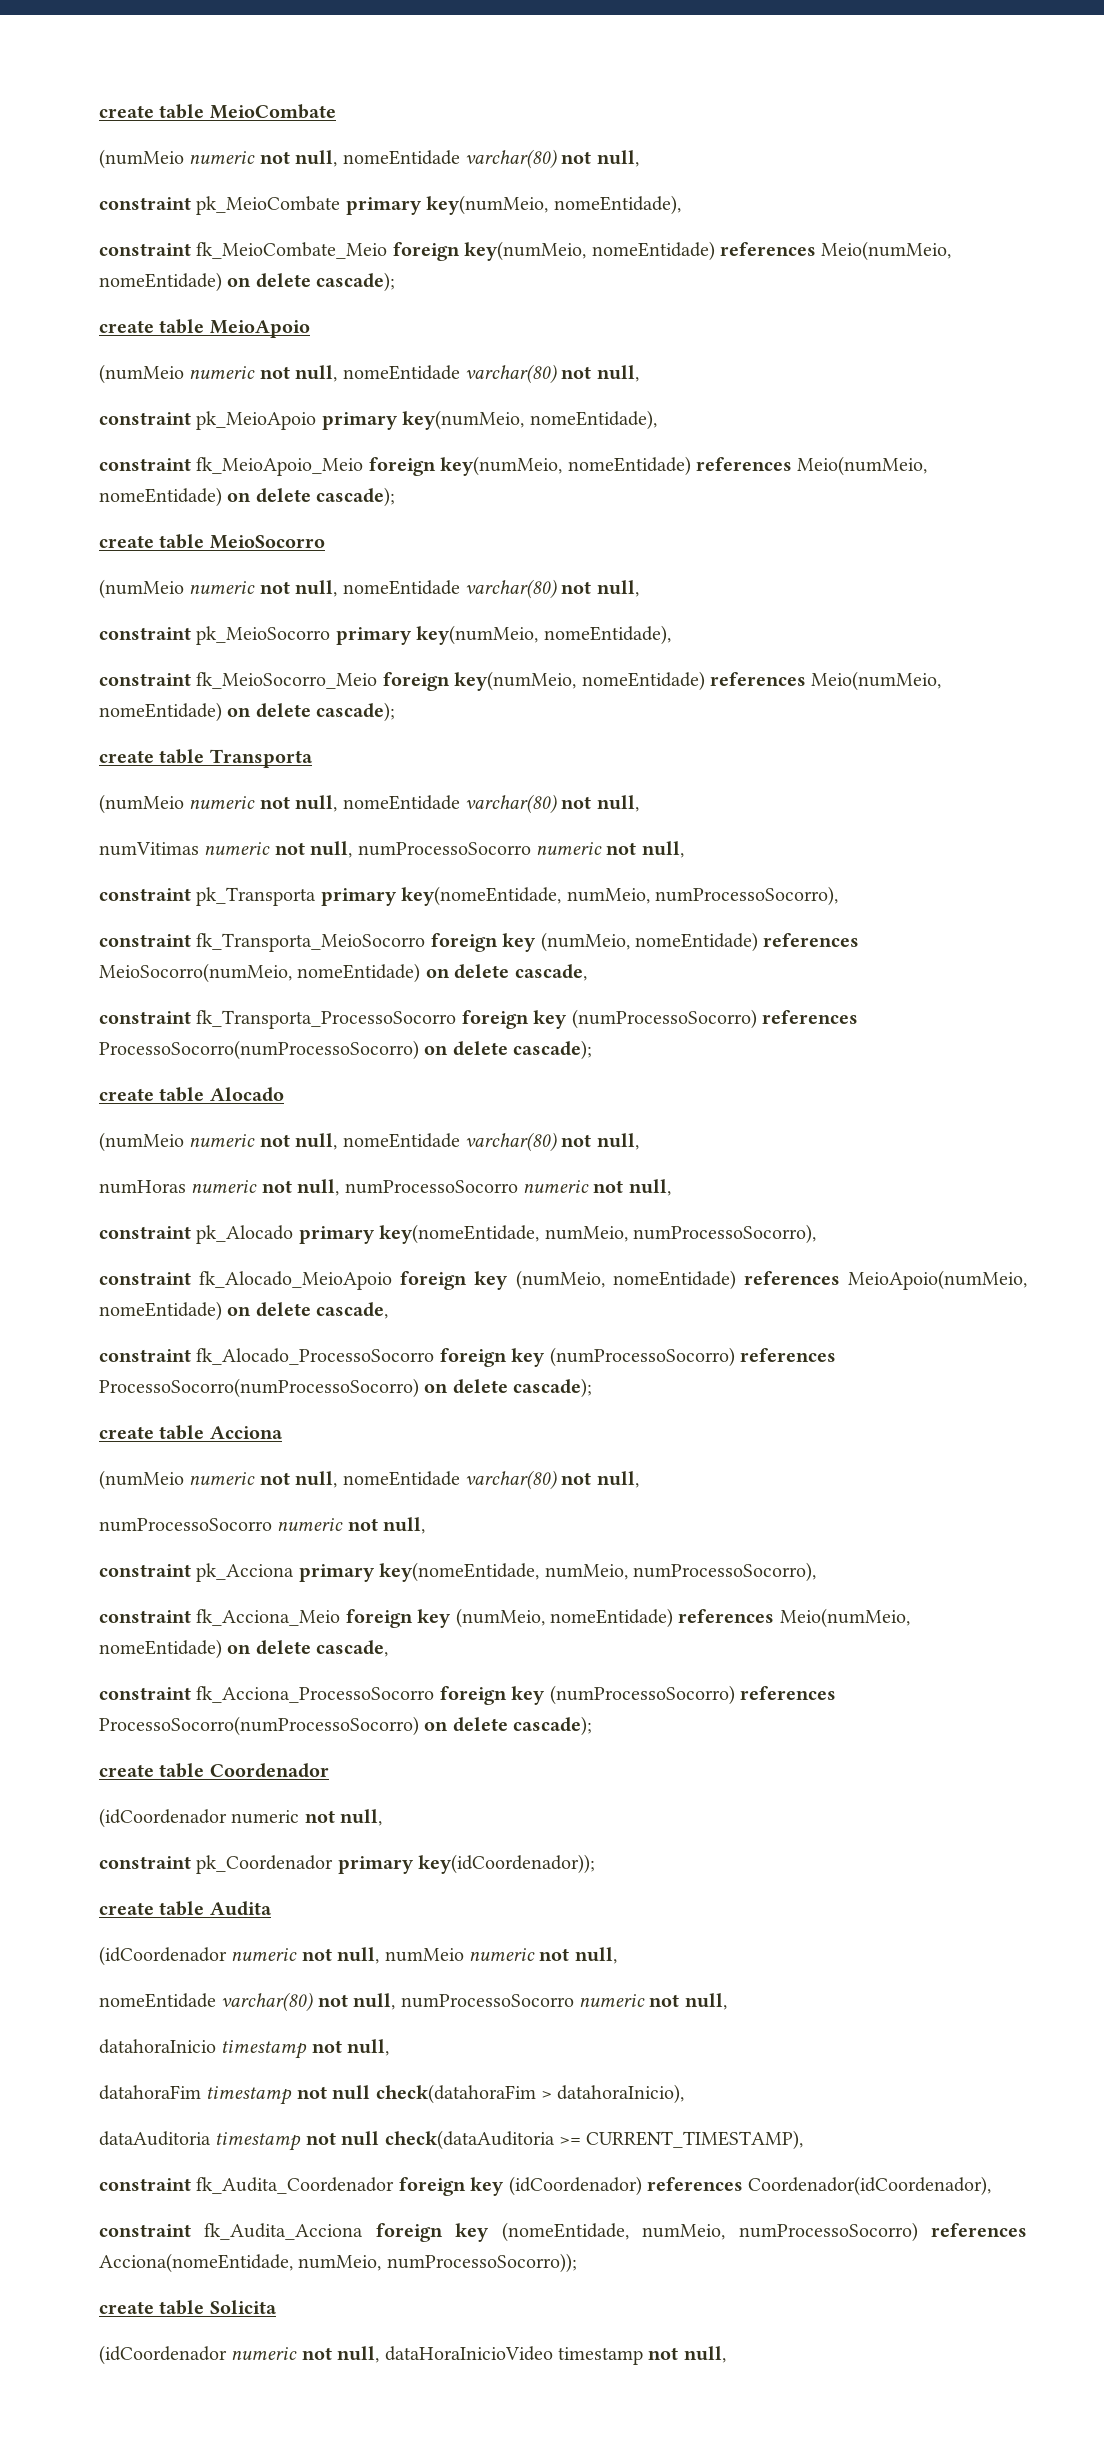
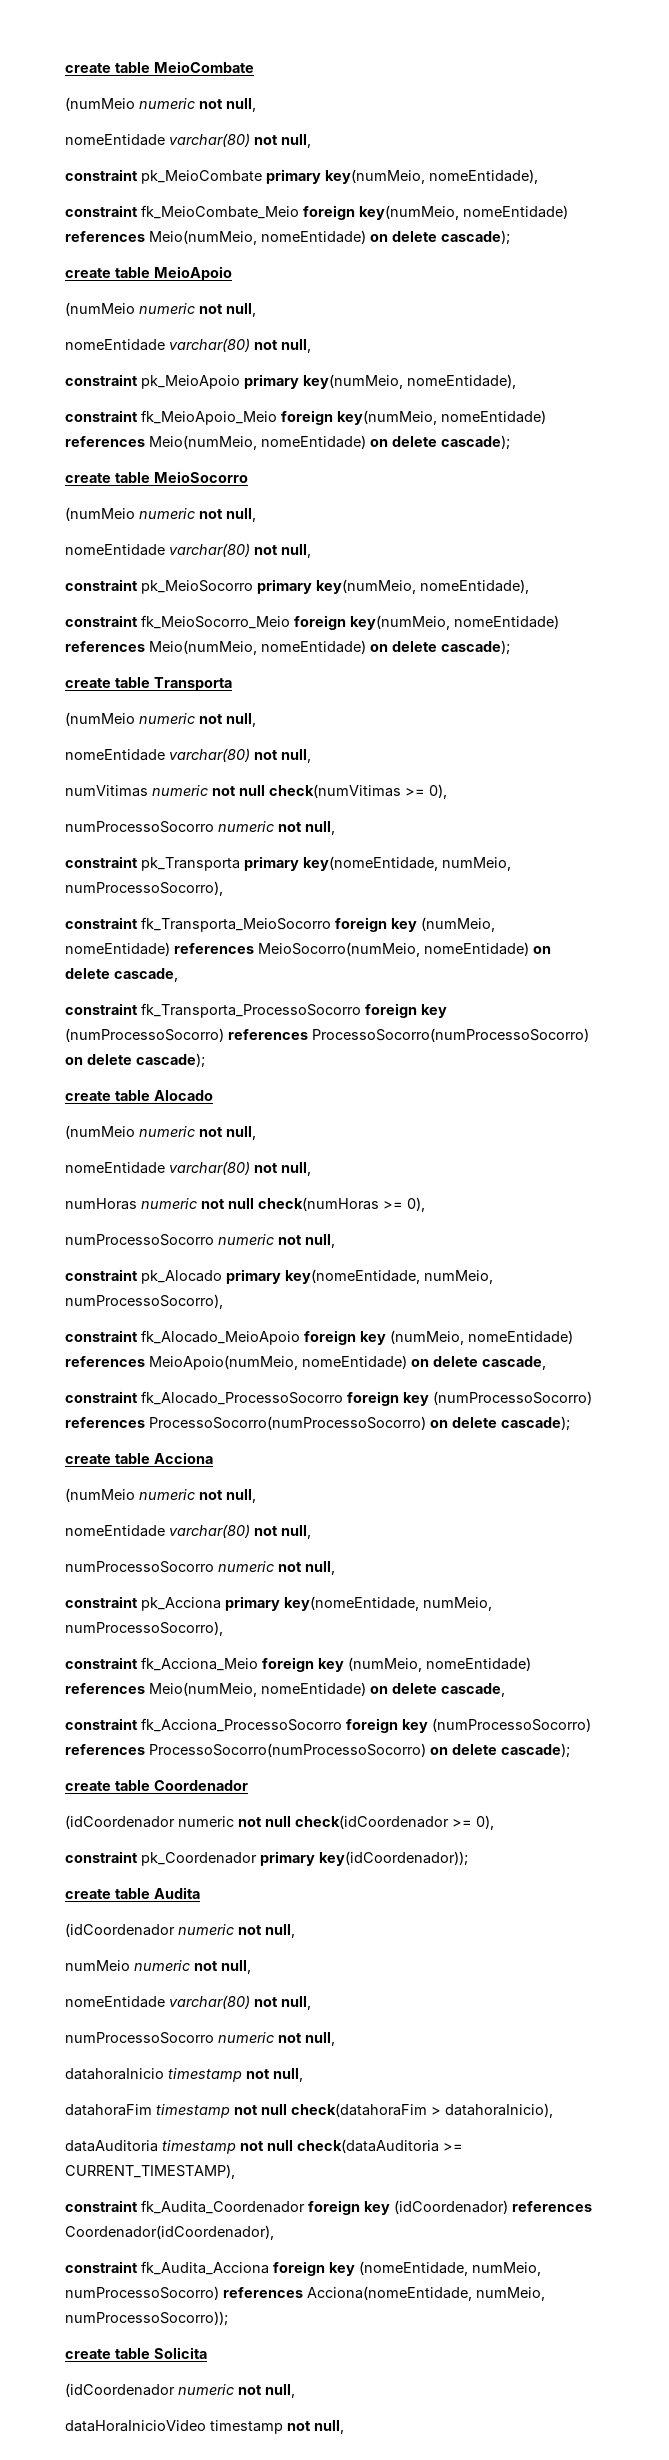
  create table MeioCombate
- (numMeio numeric not null, nomeEntidade varchar(80) not null,
+ (numMeio numeric not null,
+ nomeEntidade varchar(80) not null,
  create table MeioApoio
- (numMeio numeric not null, nomeEntidade varchar(80) not null,
+ (numMeio numeric not null,
+ nomeEntidade varchar(80) not null,
  create table MeioSocorro
- (numMeio numeric not null, nomeEntidade varchar(80) not null,
+ (numMeio numeric not null,
+ nomeEntidade varchar(80) not null,
  create table Transporta
- (numMeio numeric not null, nomeEntidade varchar(80) not null,
+ (numMeio numeric not null,
+ nomeEntidade varchar(80) not null,
- numVitimas numeric not null, numProcessoSocorro numeric not null,
+ numVitimas numeric not null check(numVitimas >= 0),
+ numProcessoSocorro numeric not null,
  create table Alocado
- (numMeio numeric not null, nomeEntidade varchar(80) not null,
+ (numMeio numeric not null,
+ nomeEntidade varchar(80) not null,
- numHoras numeric not null, numProcessoSocorro numeric not null,
+ numHoras numeric not null check(numHoras >= 0),
+ numProcessoSocorro numeric not null,
  create table Acciona
- (numMeio numeric not null, nomeEntidade varchar(80) not null,
+ (numMeio numeric not null,
+ nomeEntidade varchar(80) not null,
  create table Coordenador
- (idCoordenador numeric not null,
+ (idCoordenador numeric not null check(idCoordenador >= 0),
  create table Audita
- (idCoordenador numeric not null, numMeio numeric not null,
- nomeEntidade varchar(80) not null, numProcessoSocorro numeric not null,
+ (idCoordenador numeric not null,
+ numMeio numeric not null,
+ nomeEntidade varchar(80) not null,
+ numProcessoSocorro numeric not null,
  create table Solicita
- (idCoordenador numeric not null, dataHoraInicioVideo timestamp not null,
+ (idCoordenador numeric not null,
+ dataHoraInicioVideo timestamp not null,

